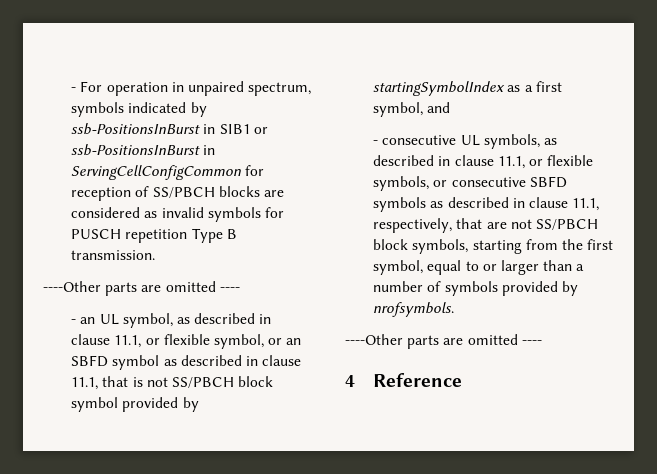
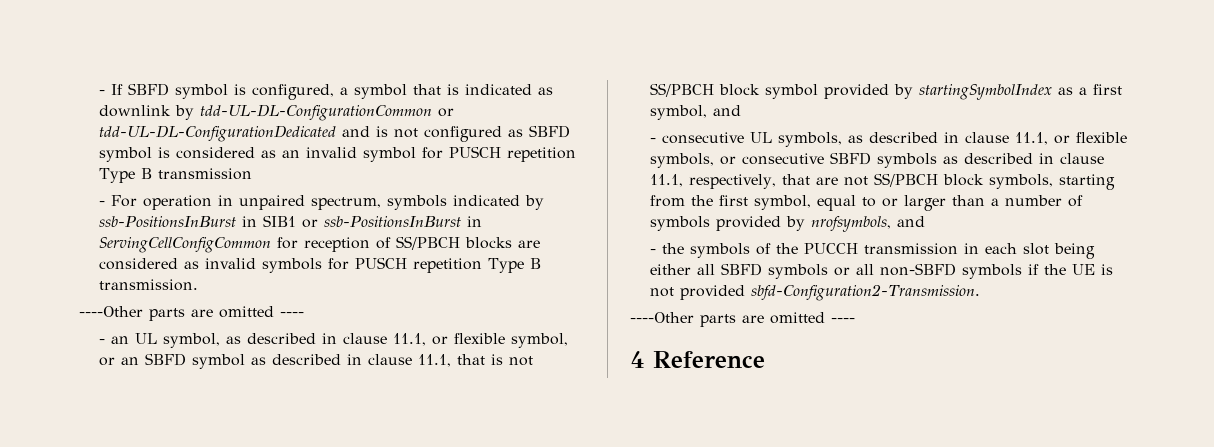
+ - If SBFD symbol is configured, a symbol that is indicated as downlink by tdd-UL-DL-ConfigurationCommon or tdd-UL-DL-ConfigurationDedicated and is not configured as SBFD symbol is considered as an invalid symbol for PUSCH repetition Type B transmission
- - consecutive UL symbols, as described in clause 11.1, or flexible symbols, or consecutive SBFD symbols as described in clause 11.1, respectively, that are not SS/PBCH block symbols, starting from the first symbol, equal to or larger than a number of symbols provided by nrofsymbols.
+ - consecutive UL symbols, as described in clause 11.1, or flexible symbols, or consecutive SBFD symbols as described in clause 11.1, respectively, that are not SS/PBCH block symbols, starting from the first symbol, equal to or larger than a number of symbols provided by nrofsymbols, and
+ - the symbols of the PUCCH transmission in each slot being either all SBFD symbols or all non-SBFD symbols if the UE is not provided sbfd-Configuration2-Transmission.

